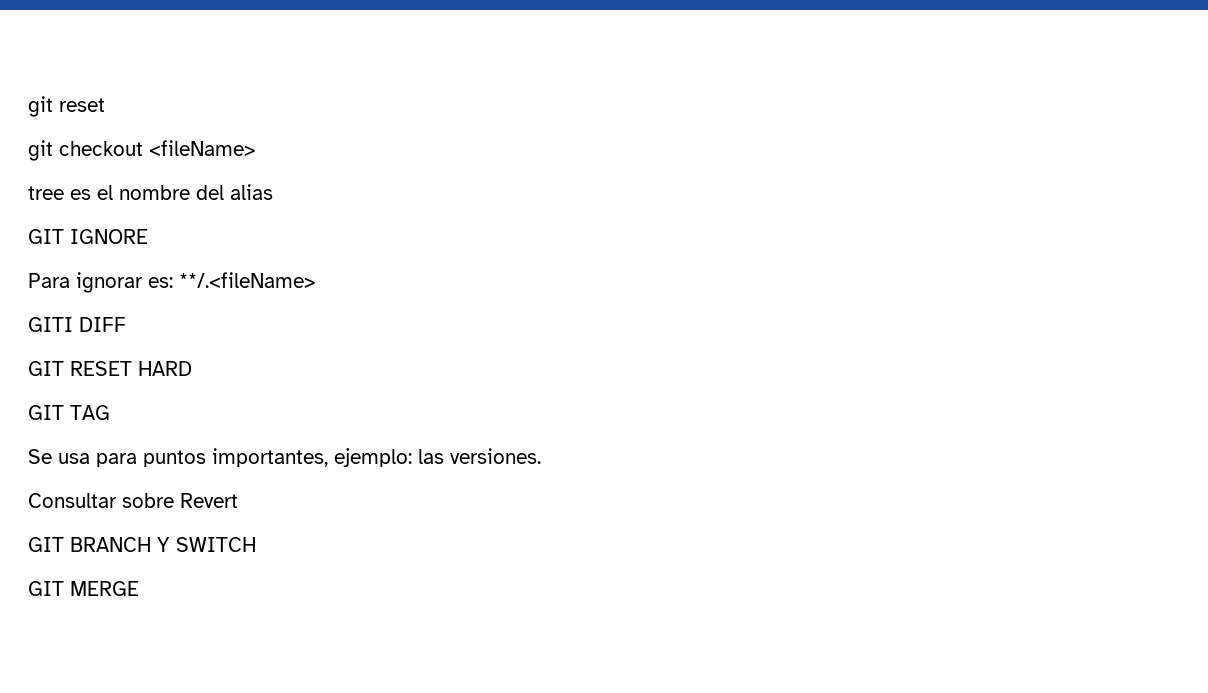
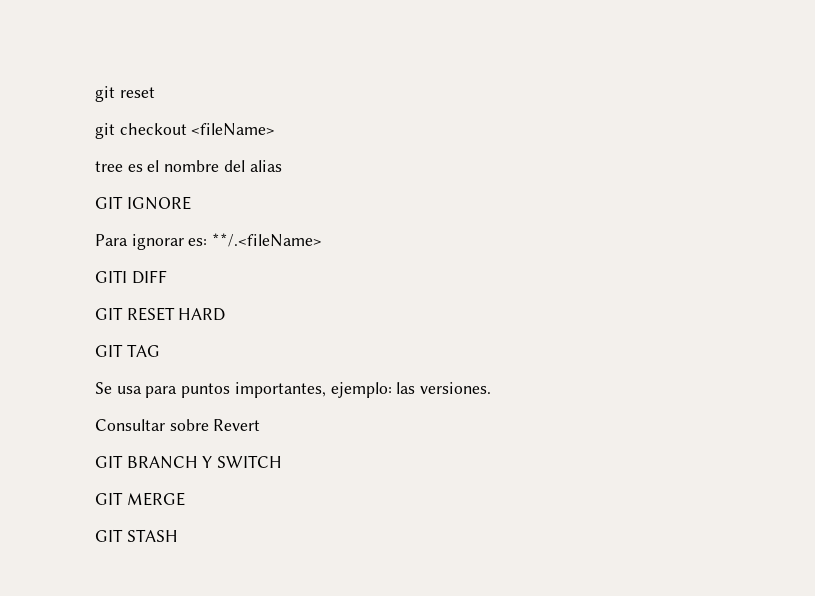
+ GIT STASH

